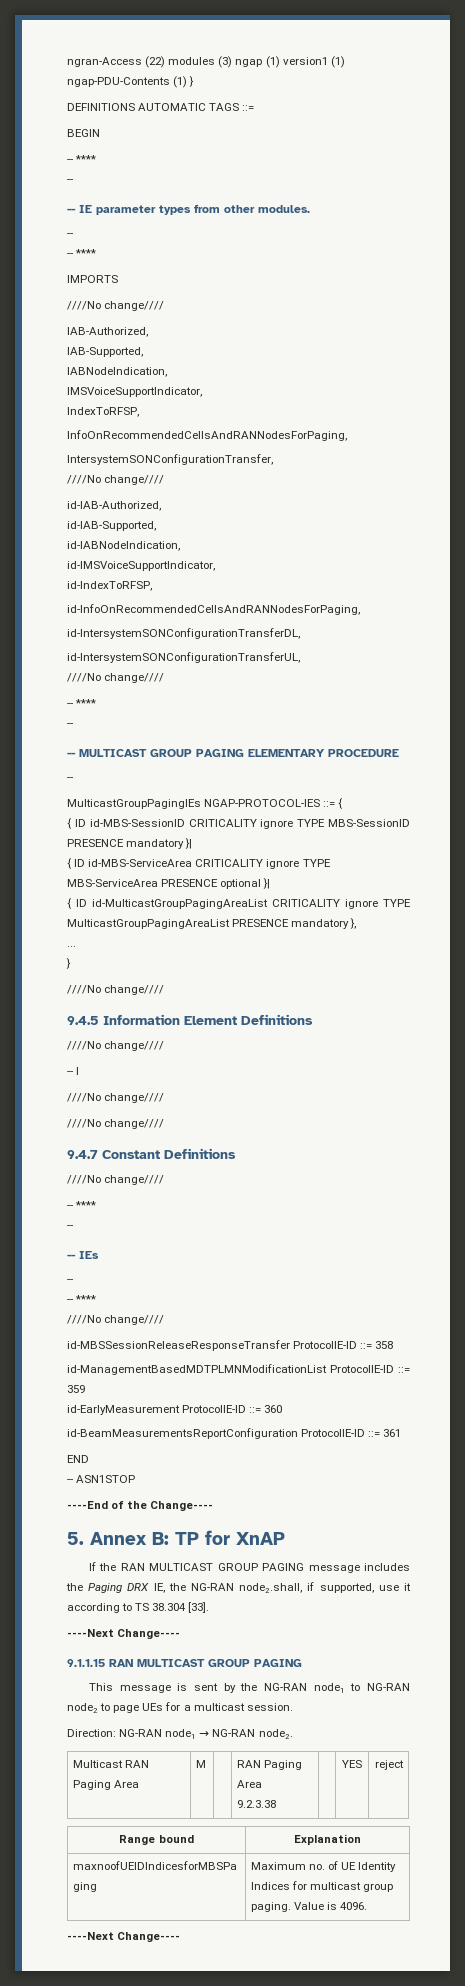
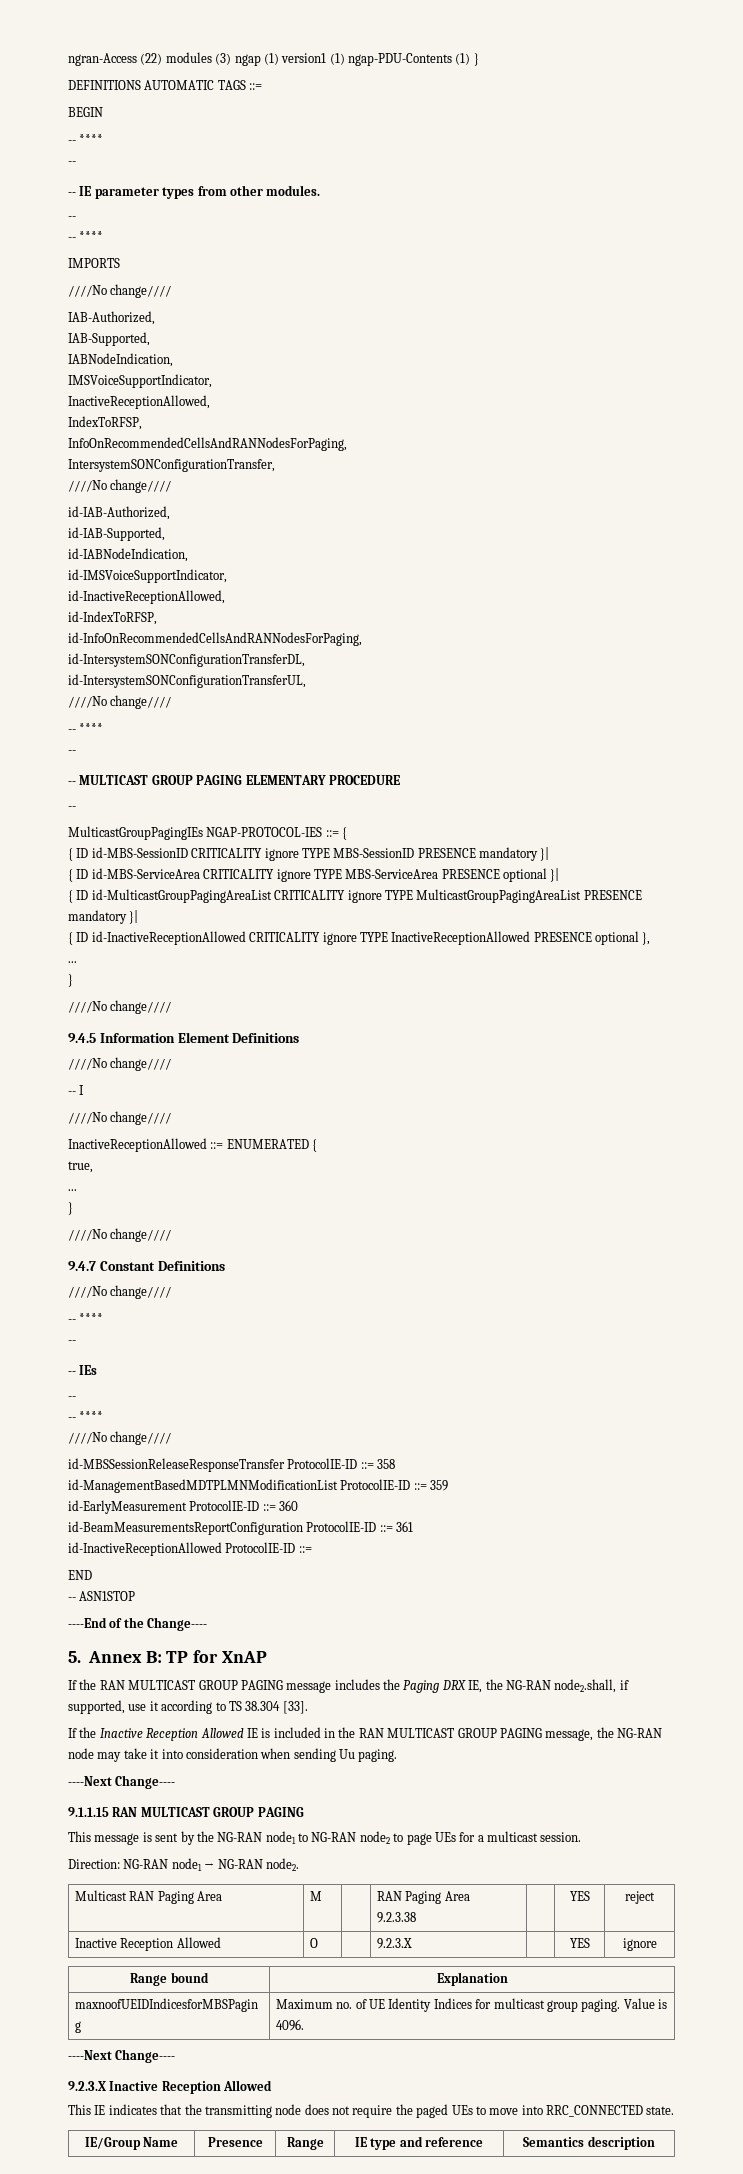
+ InactiveReceptionAllowed,
+ id-InactiveReceptionAllowed,
- { ID id-MulticastGroupPagingAreaList CRITICALITY ignore TYPE MulticastGroupPagingAreaList PRESENCE mandatory },
+ { ID id-MulticastGroupPagingAreaList CRITICALITY ignore TYPE MulticastGroupPagingAreaList PRESENCE mandatory }|
+ { ID id-InactiveReceptionAllowed CRITICALITY ignore TYPE InactiveReceptionAllowed PRESENCE optional },
+ InactiveReceptionAllowed ::= ENUMERATED {
+ true,
+ ...
+ }
+ id-InactiveReceptionAllowed ProtocolIE-ID ::=
+ If the Inactive Reception Allowed IE is included in the RAN MULTICAST GROUP PAGING message, the NG-RAN node may take it into consideration when sending Uu paging.
+ Inactive Reception Allowed | O | | 9.2.3.X | | YES | ignore
+ 9.2.3.X Inactive Reception Allowed
+ This IE indicates that the transmitting node does not require the paged UEs to move into RRC_CONNECTED state.
+ IE/Group Name | Presence | Range | IE type and reference | Semantics description

